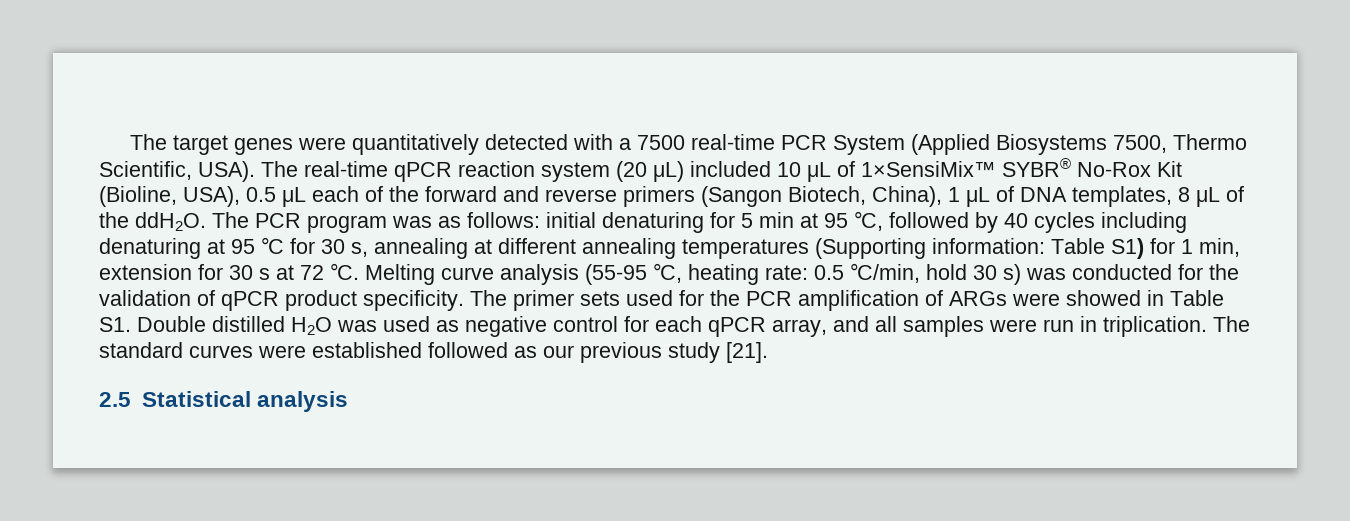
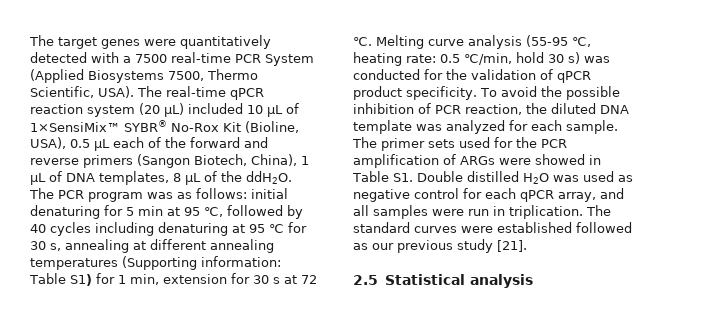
+ To avoid the possible inhibition of PCR reaction, the diluted DNA template was analyzed for each sample.

